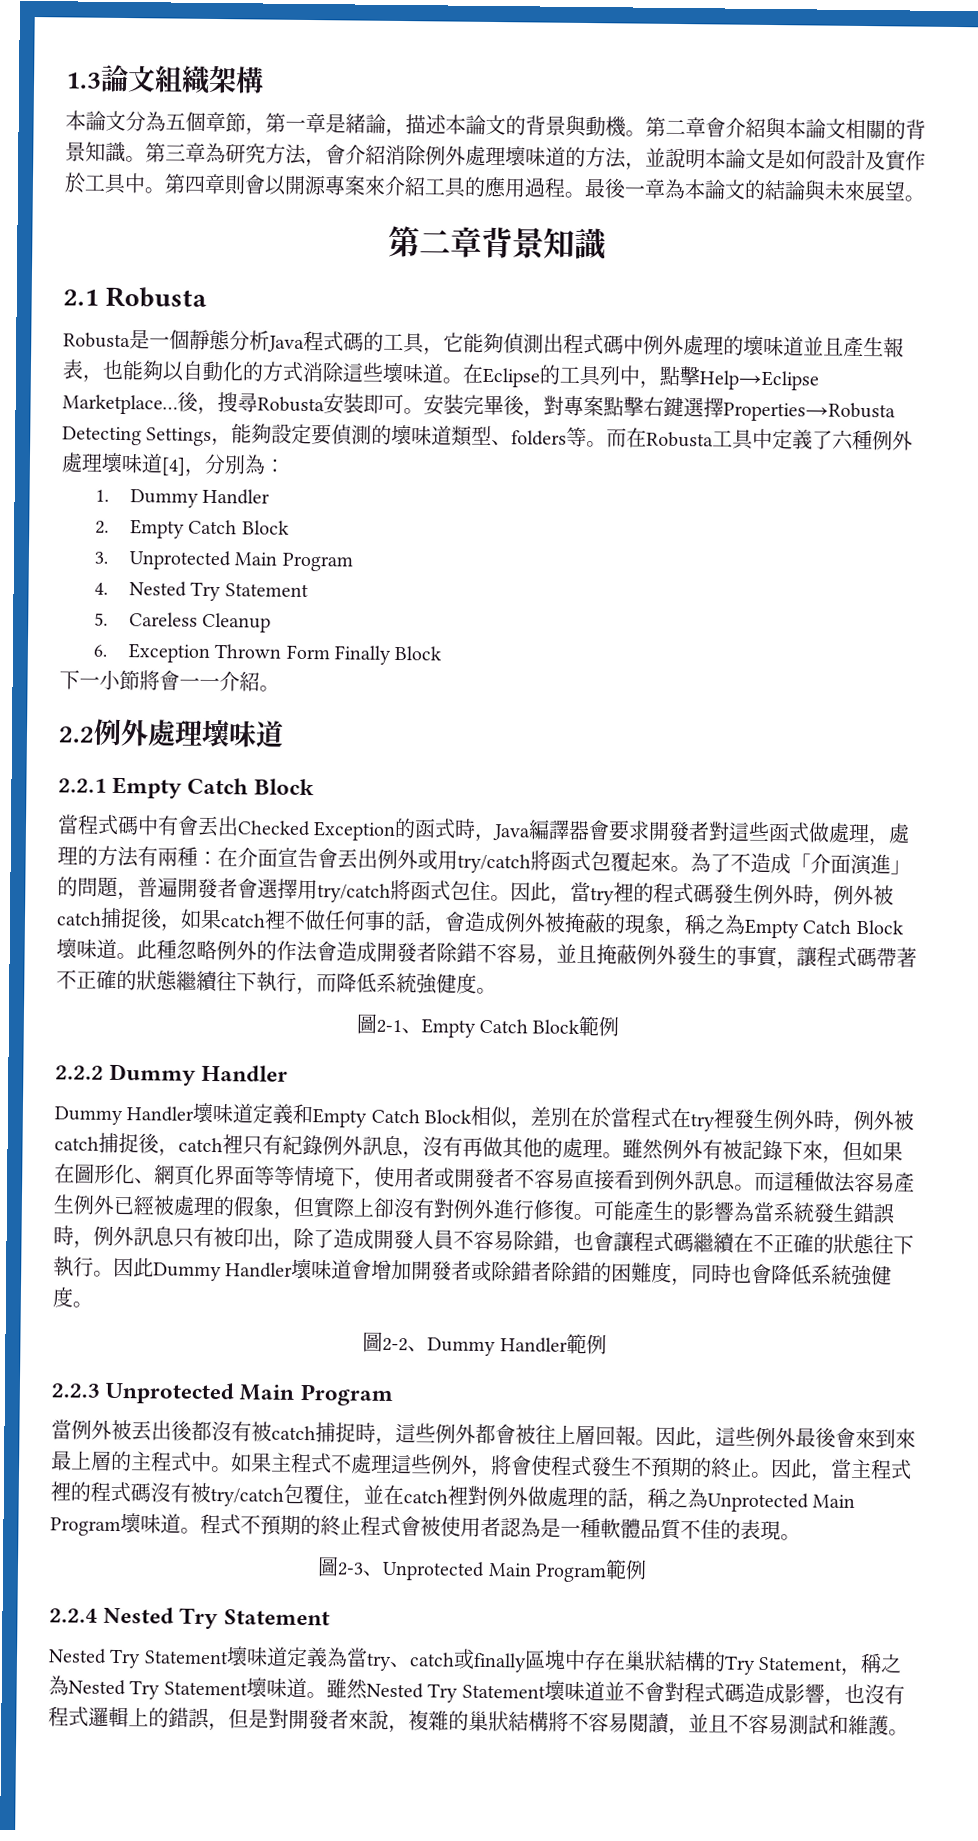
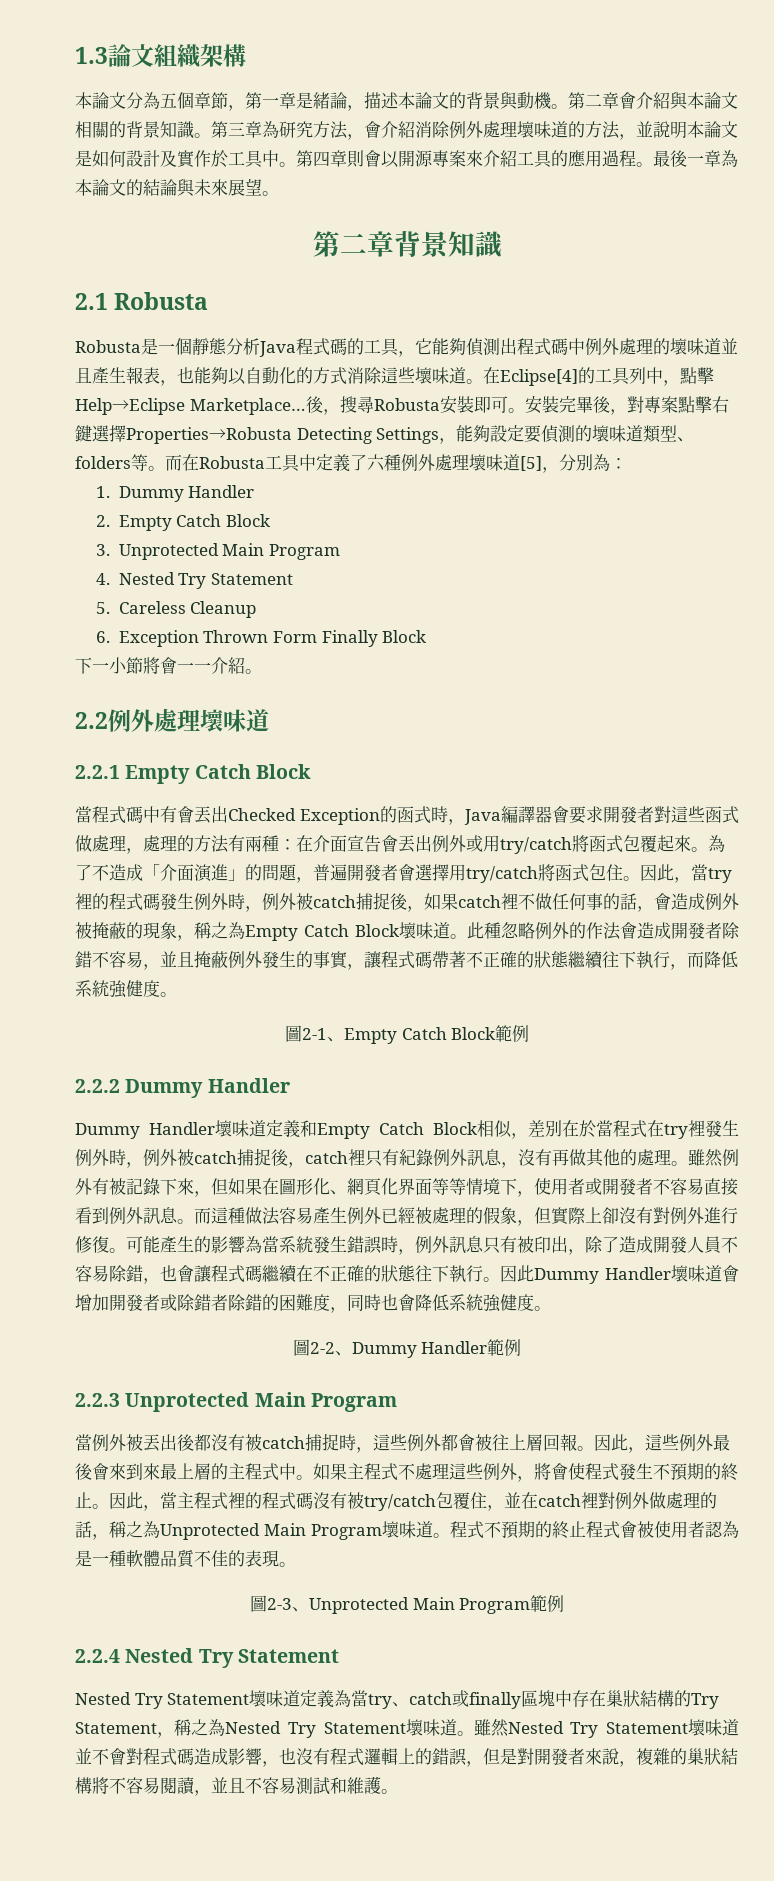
- 在Eclipse的工具列中，點擊Help→Eclipse Marketplace…
+ 在Eclipse[4]的工具列中，點擊Help→Eclipse Marketplace…
- 而在Robusta工具中定義了六種例外處理壞味道[4]，分別為：
+ 而在Robusta工具中定義了六種例外處理壞味道[5]，分別為：

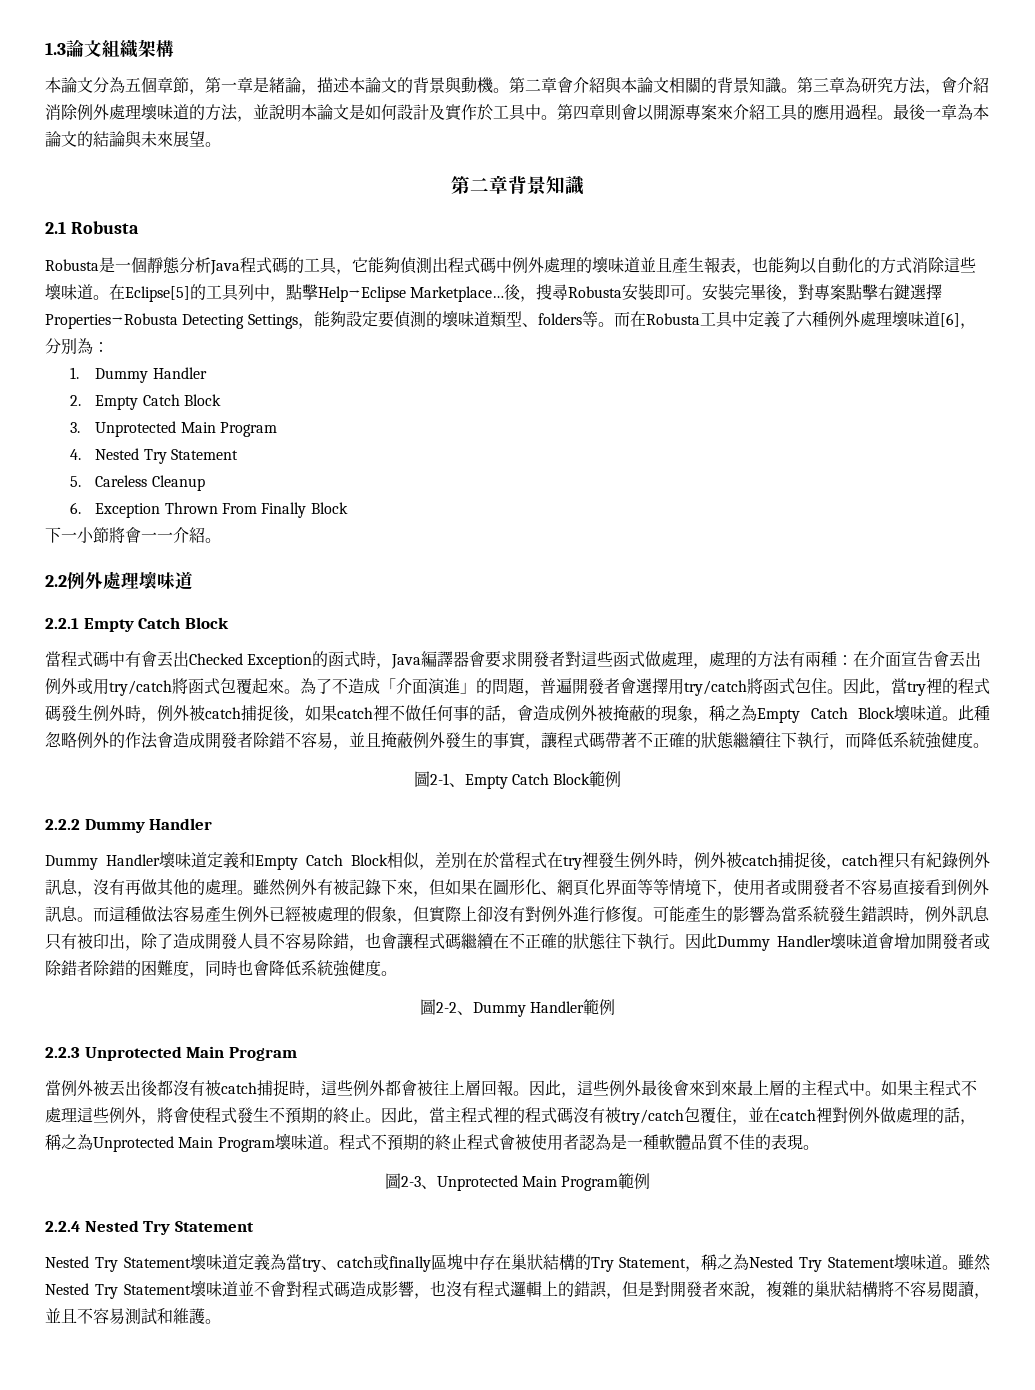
- 在Eclipse[4]的工具列中，點擊Help→Eclipse Marketplace…
+ 在Eclipse[5]的工具列中，點擊Help→Eclipse Marketplace…
- 而在Robusta工具中定義了六種例外處理壞味道[5]，分別為：
+ 而在Robusta工具中定義了六種例外處理壞味道[6]，分別為：
- 6. Exception Thrown Form Finally Block
+ 6. Exception Thrown From Finally Block

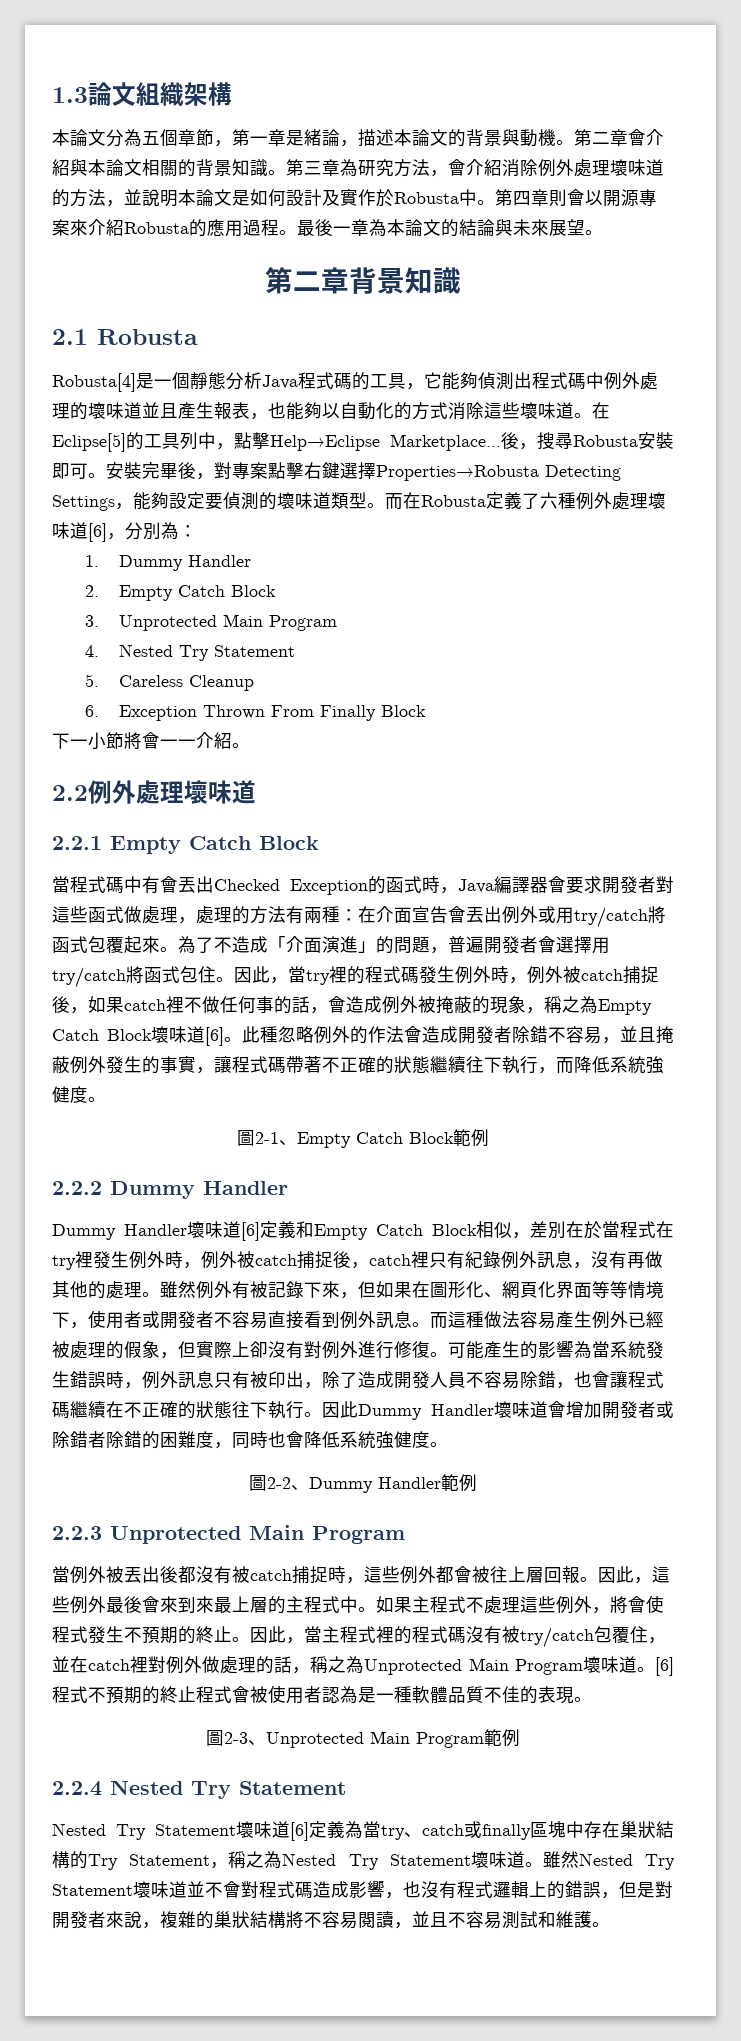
- 第三章為研究方法，會介紹消除例外處理壞味道的方法，並說明本論文是如何設計及實作於工具中。
+ 第三章為研究方法，會介紹消除例外處理壞味道的方法，並說明本論文是如何設計及實作於Robusta中。
- 第四章則會以開源專案來介紹工具的應用過程。
+ 第四章則會以開源專案來介紹Robusta的應用過程。
- Robusta是一個靜態分析Java程式碼的工具，它能夠偵測出程式碼中例外處理的壞味道並且產生報表，也能夠以自動化的方式消除這些壞味道。
+ Robusta[4]是一個靜態分析Java程式碼的工具，它能夠偵測出程式碼中例外處理的壞味道並且產生報表，也能夠以自動化的方式消除這些壞味道。
- 安裝完畢後，對專案點擊右鍵選擇Properties→Robusta Detecting Settings，能夠設定要偵測的壞味道類型、folders等。
+ 安裝完畢後，對專案點擊右鍵選擇Properties→Robusta Detecting Settings，能夠設定要偵測的壞味道類型。
- 而在Robusta工具中定義了六種例外處理壞味道[6]，分別為：
+ 而在Robusta定義了六種例外處理壞味道[6]，分別為：
- 因此，當try裡的程式碼發生例外時，例外被catch捕捉後，如果catch裡不做任何事的話，會造成例外被掩蔽的現象，稱之為Empty Catch Block壞味道。
+ 因此，當try裡的程式碼發生例外時，例外被catch捕捉後，如果catch裡不做任何事的話，會造成例外被掩蔽的現象，稱之為Empty Catch Block壞味道[6]。
- Dummy Handler壞味道定義和Empty Catch Block相似，差別在於當程式在try裡發生例外時，例外被catch捕捉後，catch裡只有紀錄例外訊息，沒有再做其他的處理。
+ Dummy Handler壞味道[6]定義和Empty Catch Block相似，差別在於當程式在try裡發生例外時，例外被catch捕捉後，catch裡只有紀錄例外訊息，沒有再做其他的處理。
- 程式不預期的終止程式會被使用者認為是一種軟體品質不佳的表現。
+ [6]程式不預期的終止程式會被使用者認為是一種軟體品質不佳的表現。
- Nested Try Statement壞味道定義為當try、catch或finally區塊中存在巢狀結構的Try Statement，稱之為Nested Try Statement壞味道。
+ Nested Try Statement壞味道[6]定義為當try、catch或finally區塊中存在巢狀結構的Try Statement，稱之為Nested Try Statement壞味道。

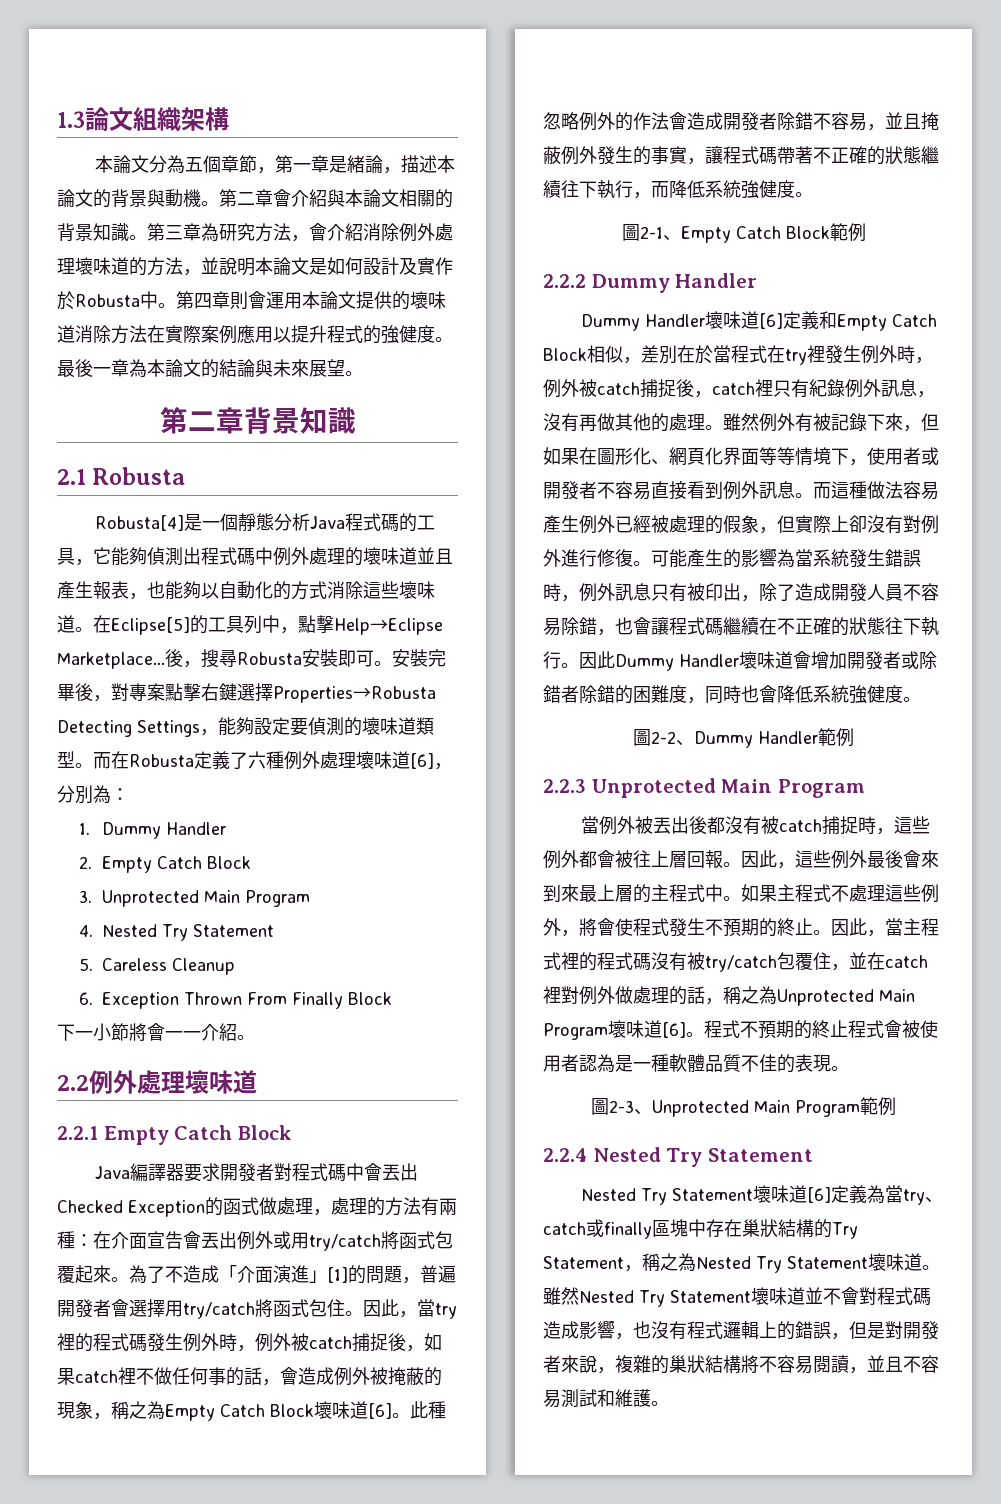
- 第四章則會以開源專案來介紹Robusta的應用過程。
+ 第四章則會運用本論文提供的壞味道消除方法在實際案例應用以提升程式的強健度。
- 當程式碼中有會丟出Checked Exception的函式時，Java編譯器會要求開發者對這些函式做處理，處理的方法有兩種：在介面宣告會丟出例外或用try/catch將函式包覆起來。
+ Java編譯器要求開發者對程式碼中會丟出Checked Exception的函式做處理，處理的方法有兩種：在介面宣告會丟出例外或用try/catch將函式包覆起來。
- 為了不造成「介面演進」的問題，普遍開發者會選擇用try/catch將函式包住。
+ 為了不造成「介面演進」[1]的問題，普遍開發者會選擇用try/catch將函式包住。
- 因此，當主程式裡的程式碼沒有被try/catch包覆住，並在catch裡對例外做處理的話，稱之為Unprotected Main Program壞味道。[6]程式不預期的終止程式會被使用者認為是一種軟體品質不佳的表現。
+ 因此，當主程式裡的程式碼沒有被try/catch包覆住，並在catch裡對例外做處理的話，稱之為Unprotected Main Program壞味道[6]。程式不預期的終止程式會被使用者認為是一種軟體品質不佳的表現。

